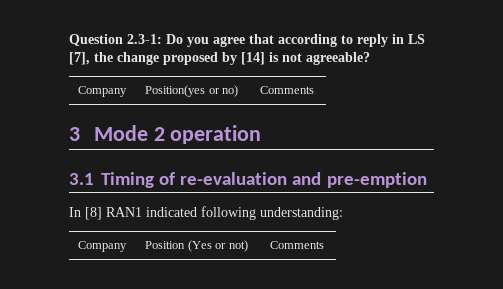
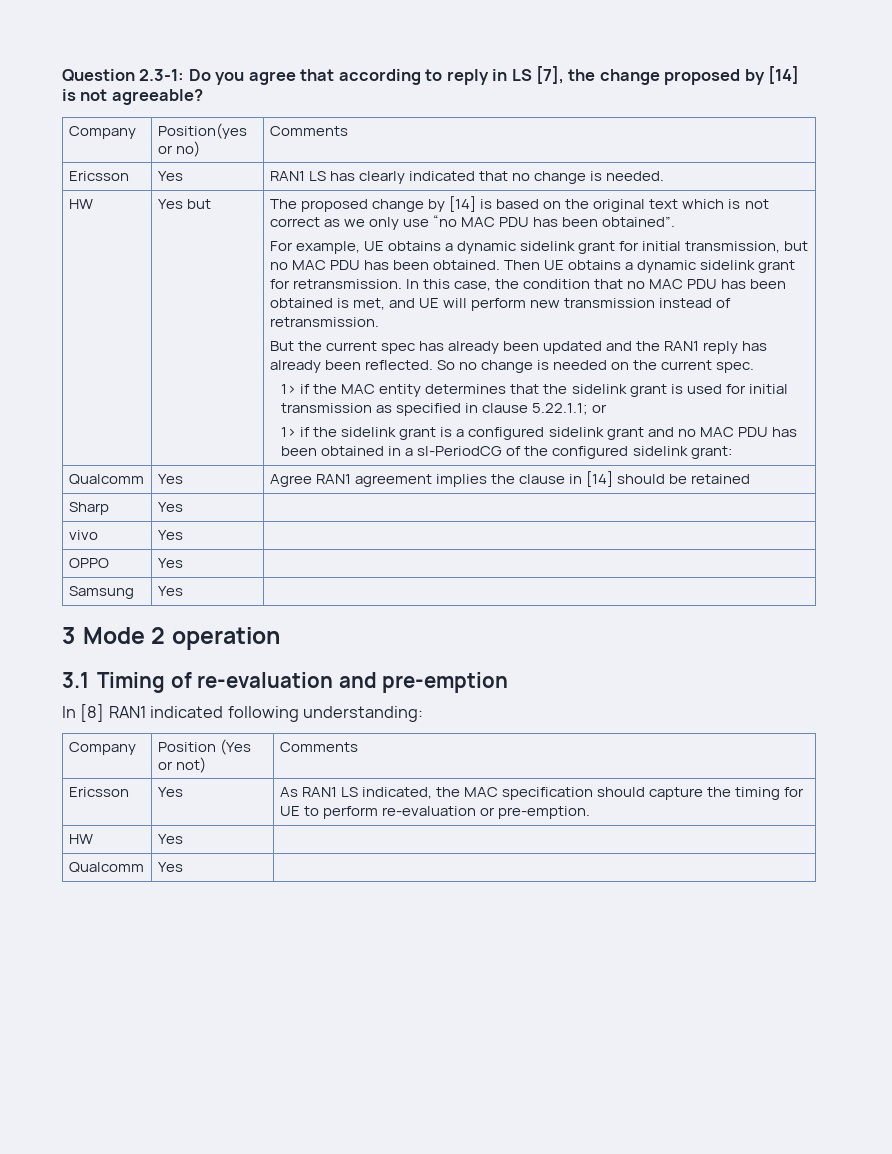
+ Ericsson | Yes | RAN1 LS has clearly indicated that no change is needed.
+ HW | Yes but | The proposed change by [14] is based on the original text which is not correct as we only use “no MAC PDU has been obtained”.
+ For example, UE obtains a dynamic sidelink grant for initial transmission, but no MAC PDU has been obtained. Then UE obtains a dynamic sidelink grant for retransmission. In this case, the condition that no MAC PDU has been obtained is met, and UE will perform new transmission instead of retransmission.
+ But the current spec has already been updated and the RAN1 reply has already been reflected. So no change is needed on the current spec.
+ 1> if the MAC entity determines that the sidelink grant is used for initial transmission as specified in clause 5.22.1.1; or
+ 1> if the sidelink grant is a configured sidelink grant and no MAC PDU has been obtained in a sl-PeriodCG of the configured sidelink grant:
+ Qualcomm | Yes | Agree RAN1 agreement implies the clause in [14] should be retained
+ Sharp | Yes |
+ vivo | Yes |
+ OPPO | Yes |
+ Samsung | Yes |
+ Ericsson | Yes | As RAN1 LS indicated, the MAC specification should capture the timing for UE to perform re-evaluation or pre-emption.
+ HW | Yes |
+ Qualcomm | Yes |

